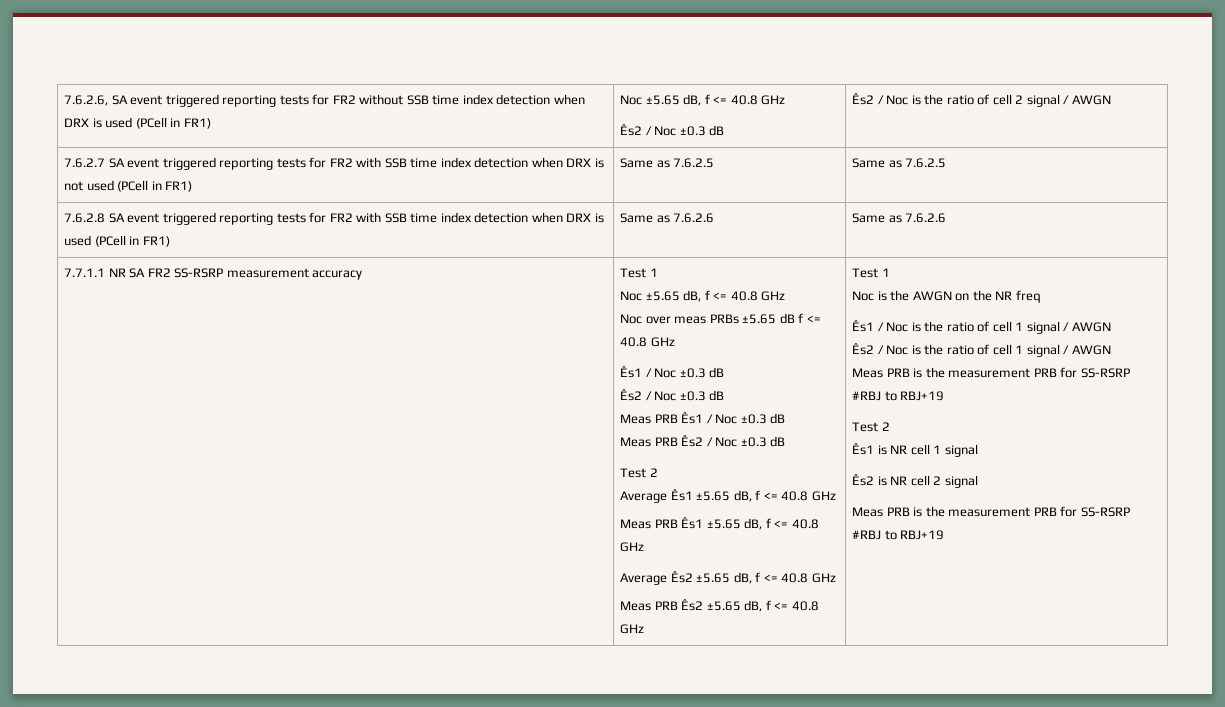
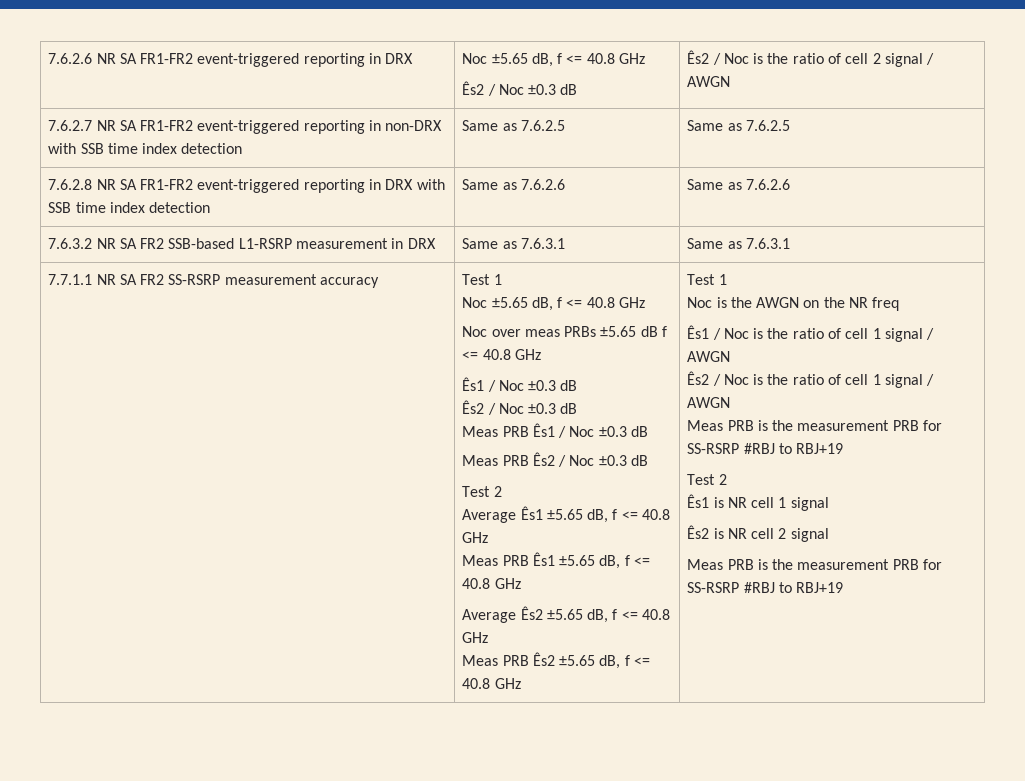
- 7.6.2.6, SA event triggered reporting tests for FR2 without SSB time index detection when DRX is used (PCell in FR1)
+ 7.6.2.6 NR SA FR1-FR2 event-triggered reporting in DRX
- 7.6.2.7 SA event triggered reporting tests for FR2 with SSB time index detection when DRX is not used (PCell in FR1) | Same as 7.6.2.5 | Same as 7.6.2.5
+ 7.6.2.7 NR SA FR1-FR2 event-triggered reporting in non-DRX with SSB time index detection | Same as 7.6.2.5 | Same as 7.6.2.5
- 7.6.2.8 SA event triggered reporting tests for FR2 with SSB time index detection when DRX is used (PCell in FR1) | Same as 7.6.2.6 | Same as 7.6.2.6
+ 7.6.2.8 NR SA FR1-FR2 event-triggered reporting in DRX with SSB time index detection | Same as 7.6.2.6 | Same as 7.6.2.6
+ 7.6.3.2 NR SA FR2 SSB-based L1-RSRP measurement in DRX | Same as 7.6.3.1 | Same as 7.6.3.1

